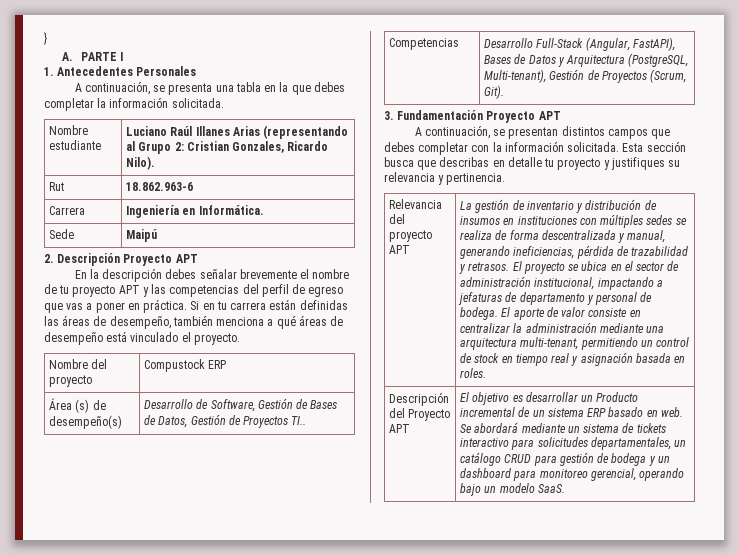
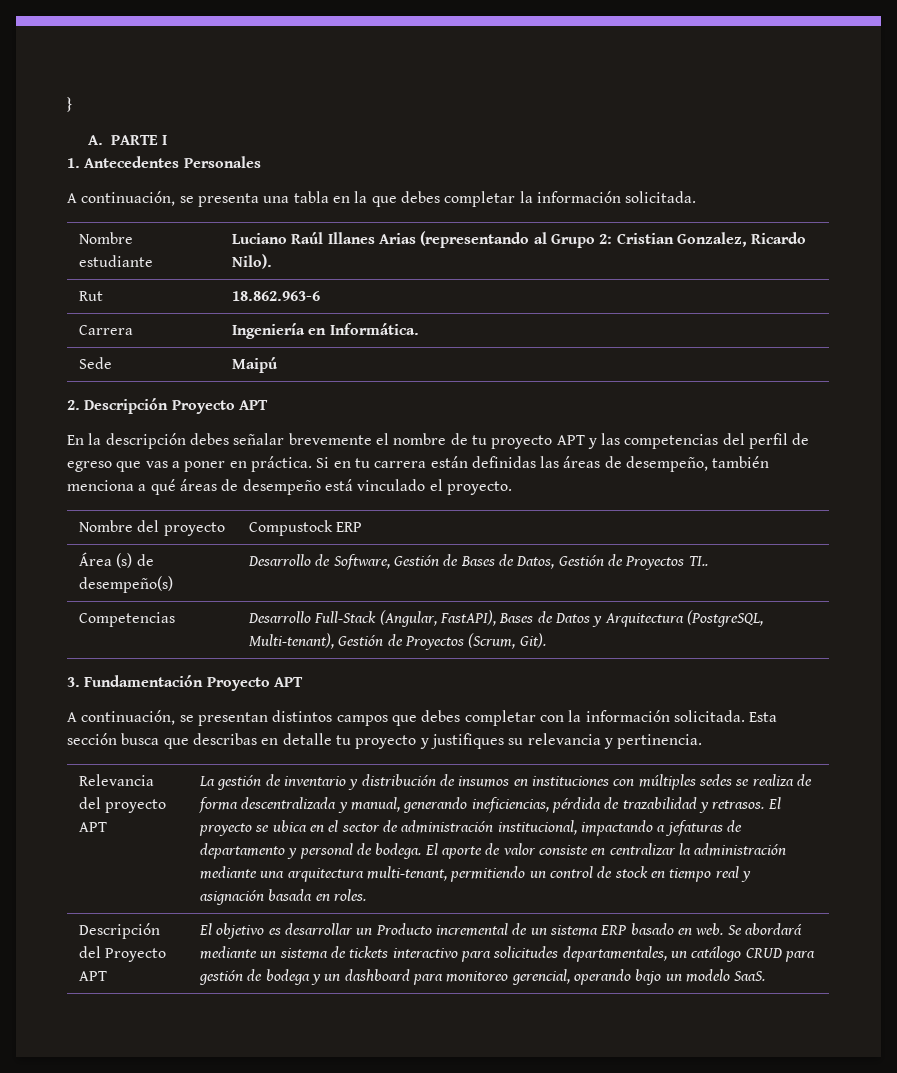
- Nombre estudiante | Luciano Raúl Illanes Arias (representando al Grupo 2: Cristian Gonzales, Ricardo Nilo).
+ Nombre estudiante | Luciano Raúl Illanes Arias (representando al Grupo 2: Cristian Gonzalez, Ricardo Nilo).

